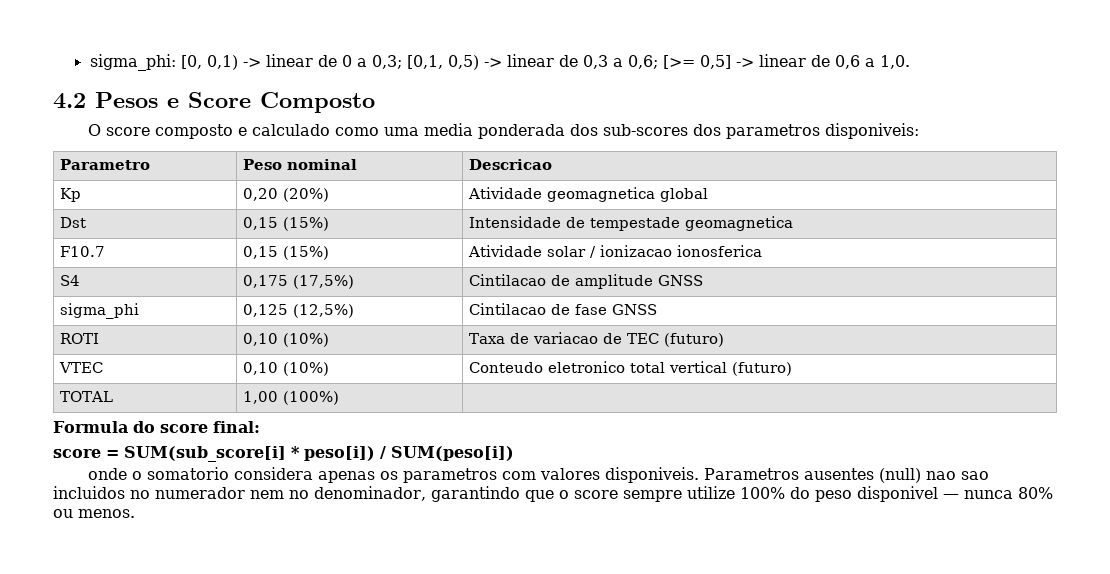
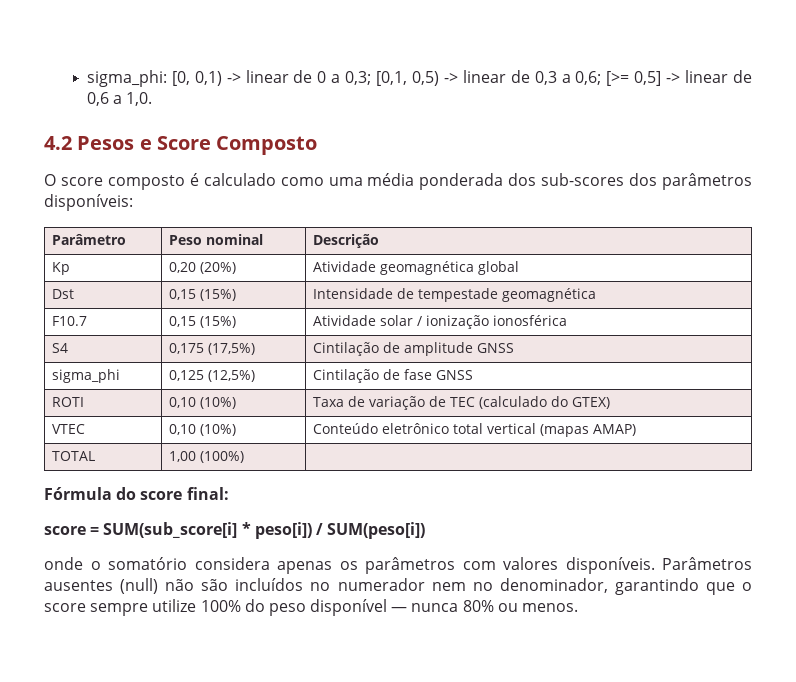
- O score composto e calculado como uma media ponderada dos sub-scores dos parametros disponiveis:
- Parametro | Peso nominal | Descricao
+ O score composto é calculado como uma média ponderada dos sub-scores dos parâmetros disponíveis:
+ Parâmetro | Peso nominal | Descrição
- Kp | 0,20 (20%) | Atividade geomagnetica global
+ Kp | 0,20 (20%) | Atividade geomagnética global
- Dst | 0,15 (15%) | Intensidade de tempestade geomagnetica
+ Dst | 0,15 (15%) | Intensidade de tempestade geomagnética
- F10.7 | 0,15 (15%) | Atividade solar / ionizacao ionosferica
+ F10.7 | 0,15 (15%) | Atividade solar / ionização ionosférica
- S4 | 0,175 (17,5%) | Cintilacao de amplitude GNSS
+ S4 | 0,175 (17,5%) | Cintilação de amplitude GNSS
- sigma_phi | 0,125 (12,5%) | Cintilacao de fase GNSS
+ sigma_phi | 0,125 (12,5%) | Cintilação de fase GNSS
- ROTI | 0,10 (10%) | Taxa de variacao de TEC (futuro)
+ ROTI | 0,10 (10%) | Taxa de variação de TEC (calculado do GTEX)
- VTEC | 0,10 (10%) | Conteudo eletronico total vertical (futuro)
+ VTEC | 0,10 (10%) | Conteúdo eletrônico total vertical (mapas AMAP)
- Formula do score final:
+ Fórmula do score final:
- onde o somatorio considera apenas os parametros com valores disponiveis. Parametros ausentes (null) nao sao incluidos no numerador nem no denominador, garantindo que o score sempre utilize 100% do peso disponivel — nunca 80% ou menos.
+ onde o somatório considera apenas os parâmetros com valores disponíveis. Parâmetros ausentes (null) não são incluídos no numerador nem no denominador, garantindo que o score sempre utilize 100% do peso disponível — nunca 80% ou menos.

